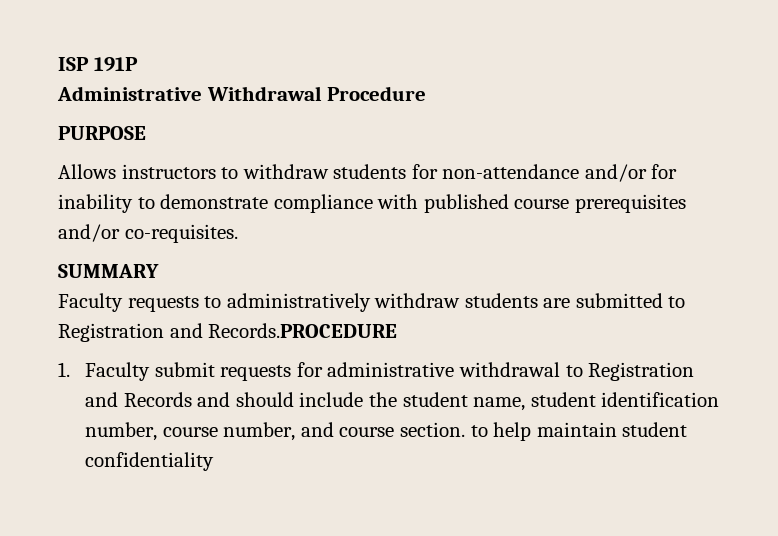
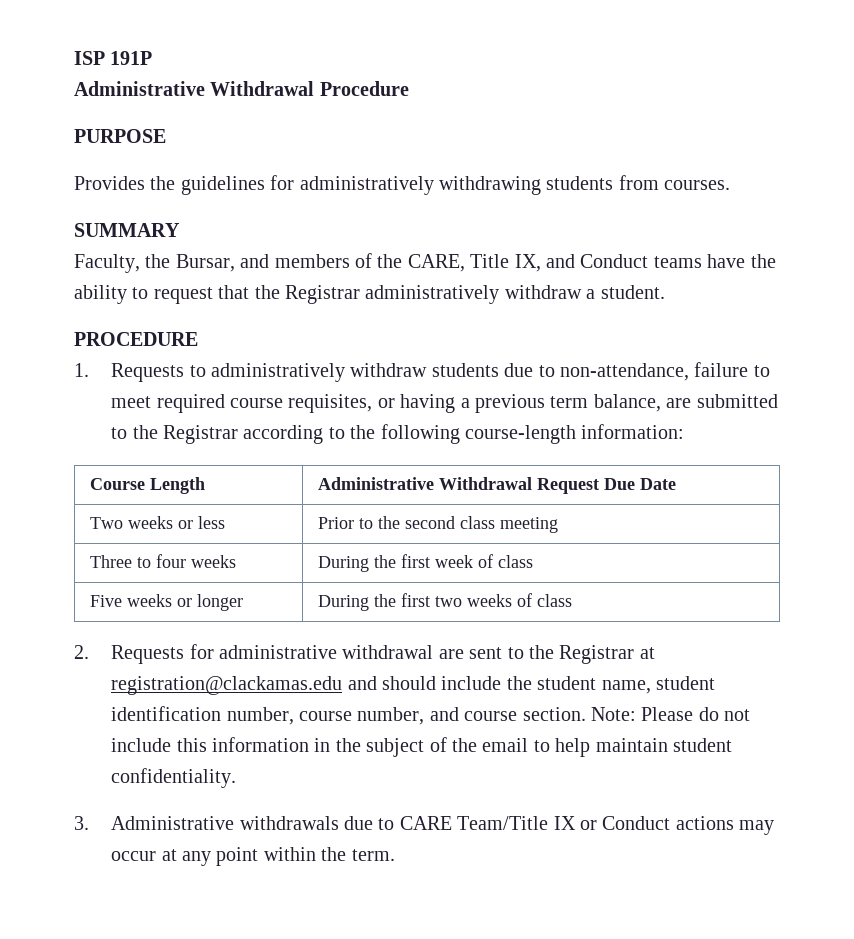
- Allows instructors to withdraw students for non-attendance and/or for inability to demonstrate compliance with published course prerequisites and/or co-requisites.
+ Provides the guidelines for administratively withdrawing students from courses.
  SUMMARY
- Faculty requests to administratively withdraw students are submitted to Registration and Records.PROCEDURE
- 1. Faculty submit requests for administrative withdrawal to Registration and Records and should include the student name, student identification number, course number, and course section. to help maintain student confidentiality
+ Faculty, the Bursar, and members of the CARE, Title IX, and Conduct teams have the ability to request that the Registrar administratively withdraw a student.
+ PROCEDURE
+ 1. Requests to administratively withdraw students due to non-attendance, failure to meet required course requisites, or having a previous term balance, are submitted to the Registrar according to the following course-length information:
+ Course Length | Administrative Withdrawal Request Due Date
+ Two weeks or less | Prior to the second class meeting
+ Three to four weeks | During the first week of class
+ Five weeks or longer | During the first two weeks of class
+ 2. Requests for administrative withdrawal are sent to the Registrar at registration@clackamas.edu and should include the student name, student identification number, course number, and course section. Note: Please do not include this information in the subject of the email to help maintain student confidentiality.
+ 3. Administrative withdrawals due to CARE Team/Title IX or Conduct actions may occur at any point within the term.

